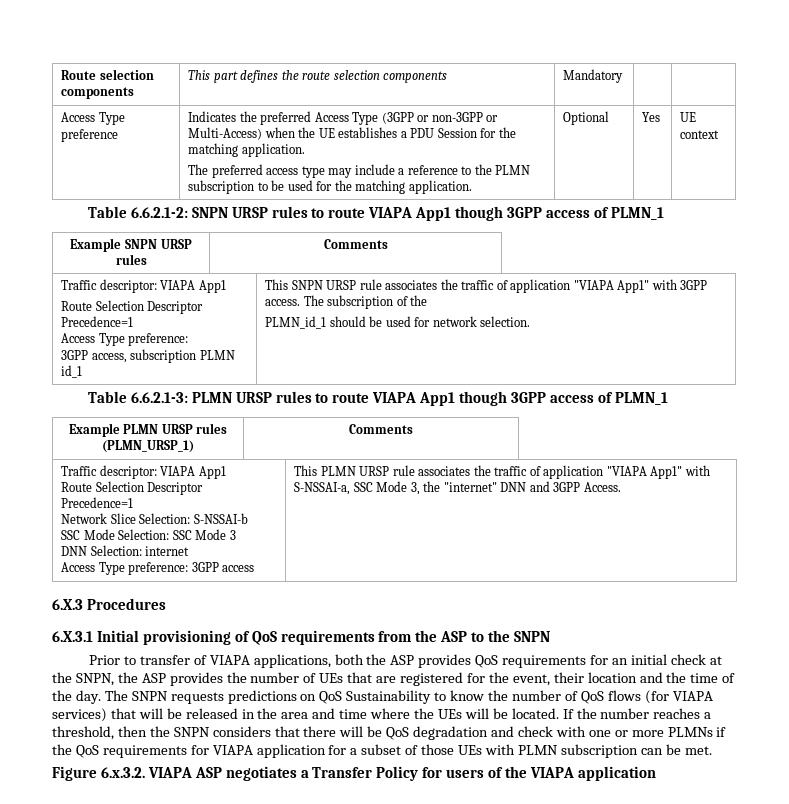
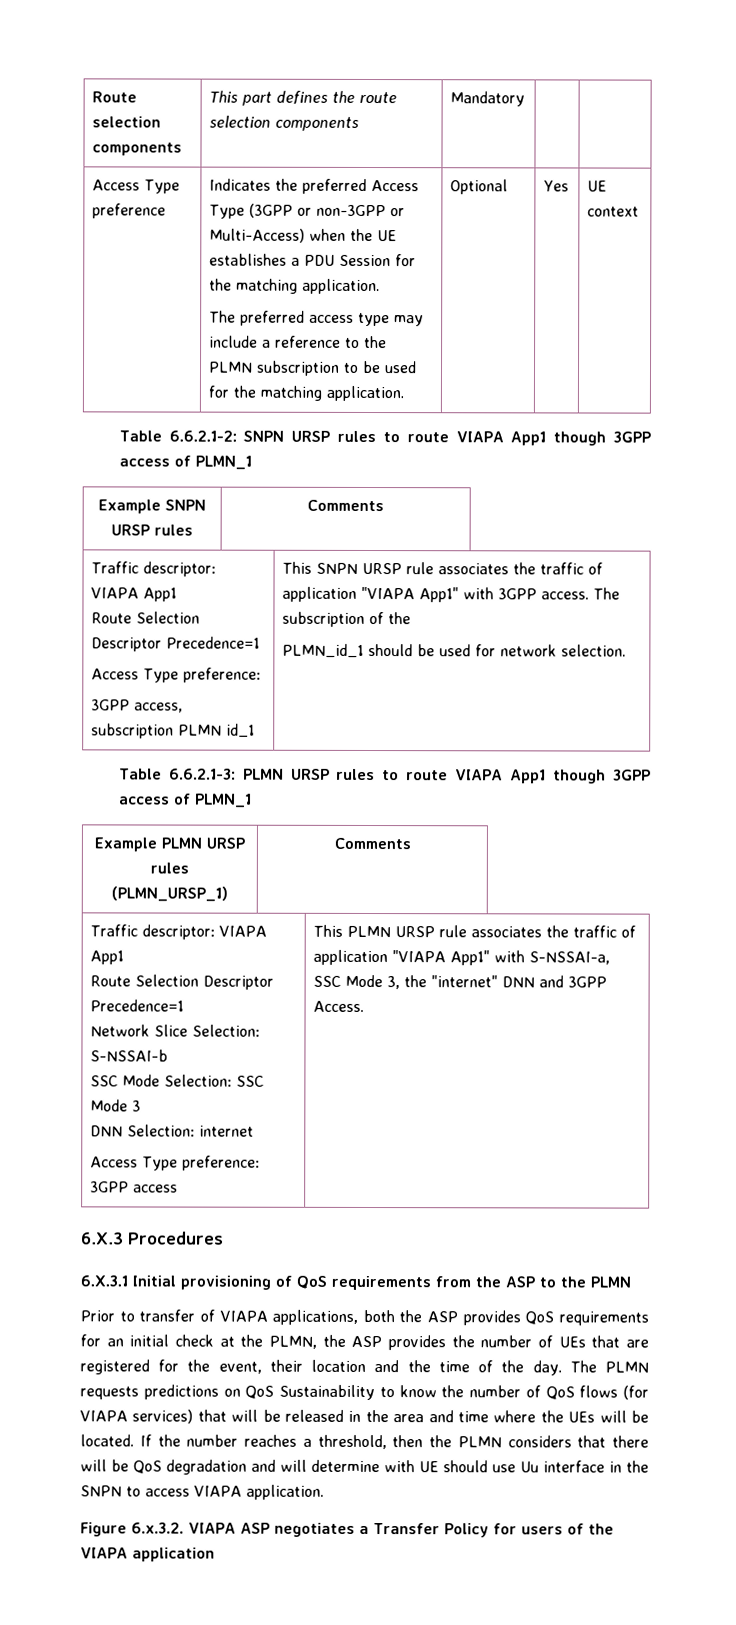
- 6.X.3.1 Initial provisioning of QoS requirements from the ASP to the SNPN
+ 6.X.3.1 Initial provisioning of QoS requirements from the ASP to the PLMN
- Prior to transfer of VIAPA applications, both the ASP provides QoS requirements for an initial check at the SNPN, the ASP provides the number of UEs that are registered for the event, their location and the time of the day.
+ Prior to transfer of VIAPA applications, both the ASP provides QoS requirements for an initial check at the PLMN, the ASP provides the number of UEs that are registered for the event, their location and the time of the day.
- The SNPN requests predictions on QoS Sustainability to know the number of QoS flows (for VIAPA services) that will be released in the area and time where the UEs will be located.
+ The PLMN requests predictions on QoS Sustainability to know the number of QoS flows (for VIAPA services) that will be released in the area and time where the UEs will be located.
- If the number reaches a threshold, then the SNPN considers that there will be QoS degradation and check with one or more PLMNs if the QoS requirements for VIAPA application for a subset of those UEs with PLMN subscription can be met.
+ If the number reaches a threshold, then the PLMN considers that there will be QoS degradation and will determine with UE should use Uu interface in the SNPN to access VIAPA application.

